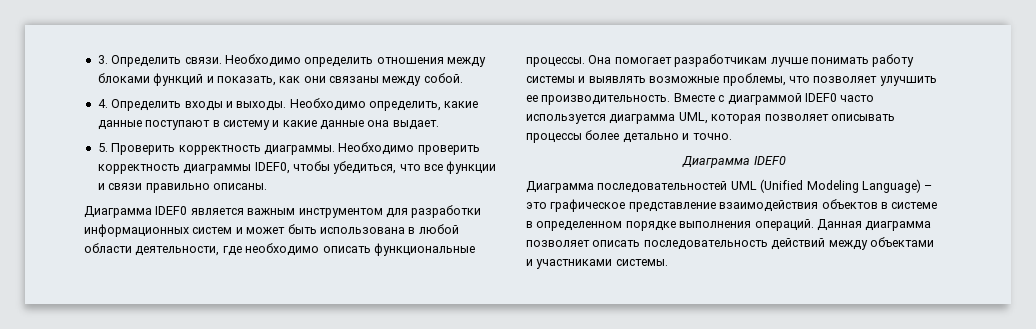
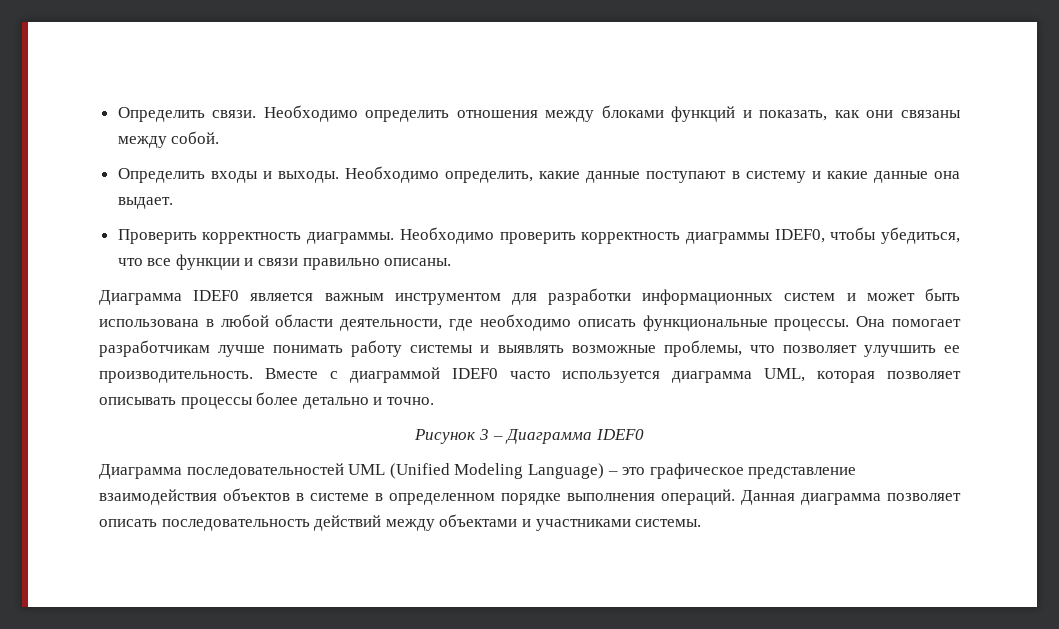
- 3. Определить связи.
+ Определить связи.
- 4. Определить входы и выходы.
+ Определить входы и выходы.
- 5. Проверить корректность диаграммы.
+ Проверить корректность диаграммы.
  Вместе с диаграммой IDEF0 часто используется диаграмма UML, которая позволяет описывать процессы более детально и точно.
- Диаграмма IDEF0
+ Рисунок 3 – Диаграмма IDEF0

